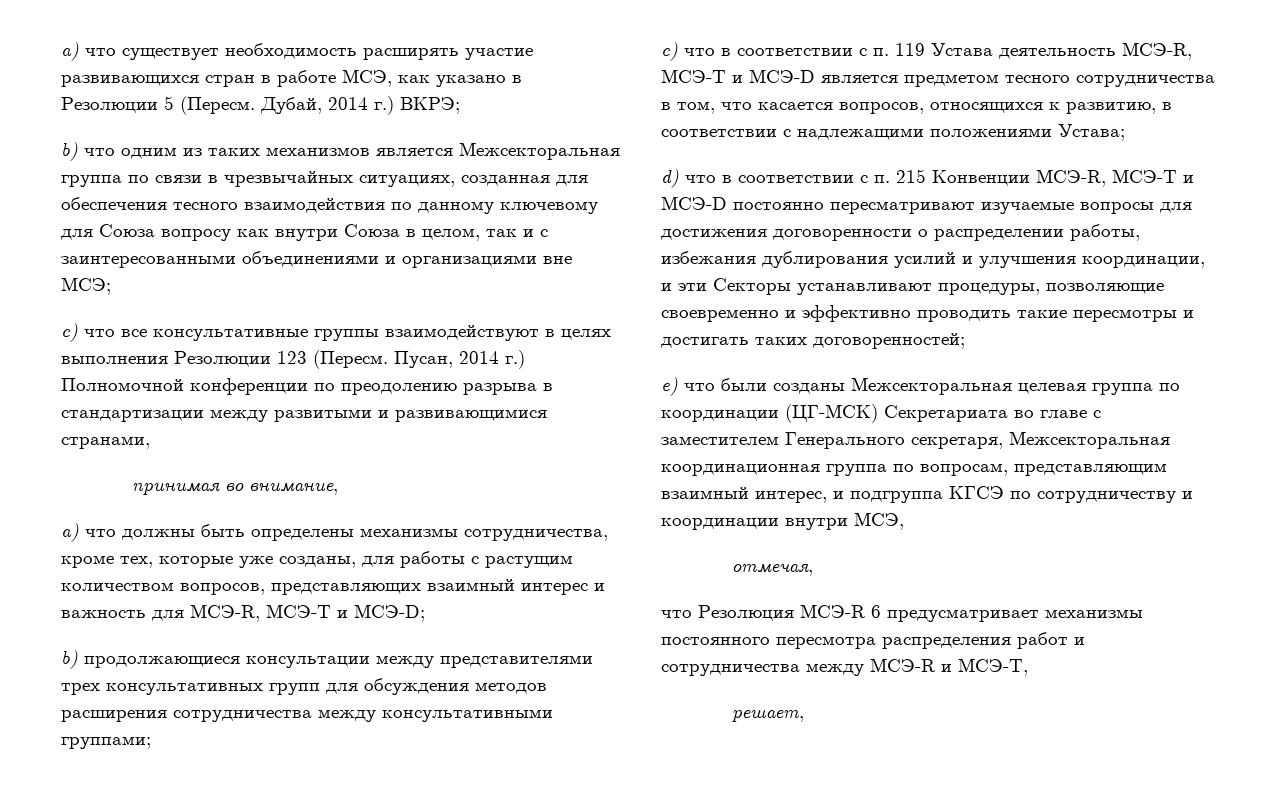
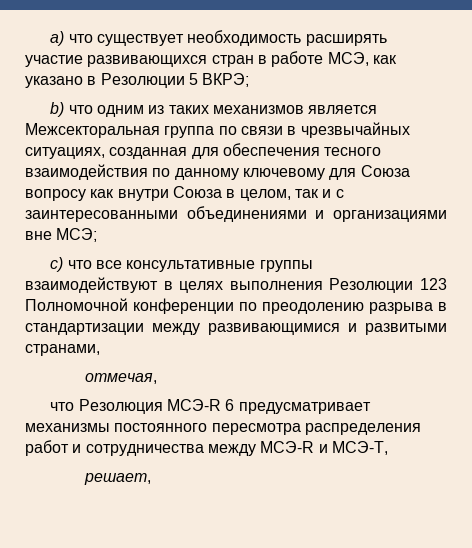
- a) что существует необходимость расширять участие развивающихся стран в работе МСЭ, как указано в Резолюции 5 (Пересм. Дубай, 2014 г.) ВКРЭ;
+ a) что существует необходимость расширять участие развивающихся стран в работе МСЭ, как указано в Резолюции 5 ВКРЭ;
- c) что все консультативные группы взаимодействуют в целях выполнения Резолюции 123 (Пересм. Пусан, 2014 г.) Полномочной конференции по преодолению разрыва в стандартизации между развитыми и развивающимися странами,
- принимая во внимание,
- a) что должны быть определены механизмы сотрудничества, кроме тех, которые уже созданы, для работы с растущим количеством вопросов, представляющих взаимный интерес и важность для МСЭ-R, МСЭ-T и МСЭ-D;
- b) продолжающиеся консультации между представителями трех консультативных групп для обсуждения методов расширения сотрудничества между консультативными группами;
- c) что в соответствии с п. 119 Устава деятельность МСЭ-R, МСЭ-Т и МСЭ-D является предметом тесного сотрудничества в том, что касается вопросов, относящихся к развитию, в соответствии с надлежащими положениями Устава;
- d) что в соответствии с п. 215 Конвенции МСЭ-R, МСЭ-Т и МСЭ-D постоянно пересматривают изучаемые вопросы для достижения договоренности о распределении работы, избежания дублирования усилий и улучшения координации, и эти Секторы устанавливают процедуры, позволяющие своевременно и эффективно проводить такие пересмотры и достигать таких договоренностей;
- e) что были созданы Межсекторальная целевая группа по координации (ЦГ-МСК) Секретариата во главе с заместителем Генерального секретаря, Межсекторальная координационная группа по вопросам, представляющим взаимный интерес, и подгруппа КГСЭ по сотрудничеству и координации внутри МСЭ,
+ c) что все консультативные группы взаимодействуют в целях выполнения Резолюции 123 Полномочной конференции по преодолению разрыва в стандартизации между развивающимися и развитыми странами,

